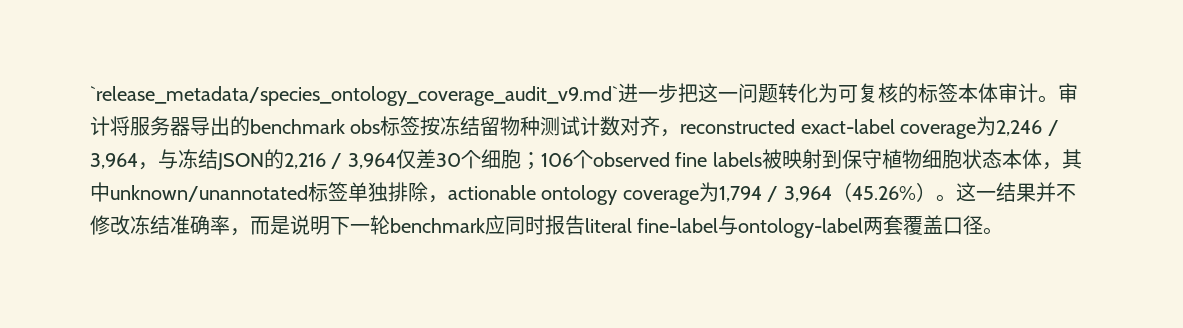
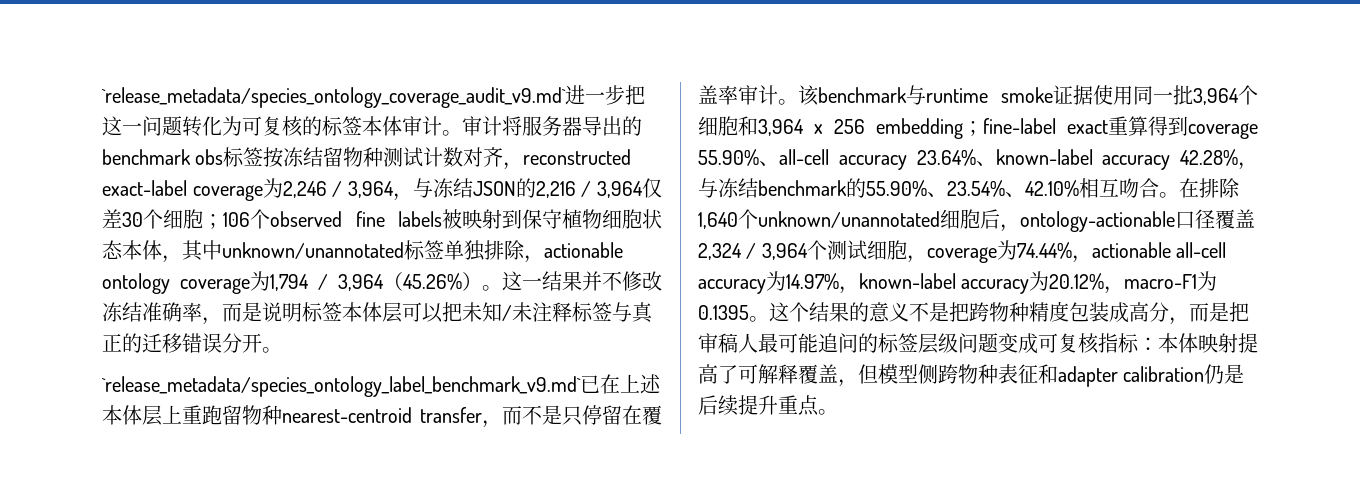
- 这一结果并不修改冻结准确率，而是说明下一轮benchmark应同时报告literal fine-label与ontology-label两套覆盖口径。
+ 这一结果并不修改冻结准确率，而是说明标签本体层可以把未知/未注释标签与真正的迁移错误分开。
+ `release_metadata/species_ontology_label_benchmark_v9.md`已在上述本体层上重跑留物种nearest-centroid transfer，而不是只停留在覆盖率审计。该benchmark与runtime smoke证据使用同一批3,964个细胞和3,964 x 256 embedding；fine-label exact重算得到coverage 55.90%、all-cell accuracy 23.64%、known-label accuracy 42.28%，与冻结benchmark的55.90%、23.54%、42.10%相互吻合。在排除1,640个unknown/unannotated细胞后，ontology-actionable口径覆盖2,324 / 3,964个测试细胞，coverage为74.44%，actionable all-cell accuracy为14.97%，known-label accuracy为20.12%，macro-F1为0.1395。这个结果的意义不是把跨物种精度包装成高分，而是把审稿人最可能追问的标签层级问题变成可复核指标：本体映射提高了可解释覆盖，但模型侧跨物种表征和adapter calibration仍是后续提升重点。

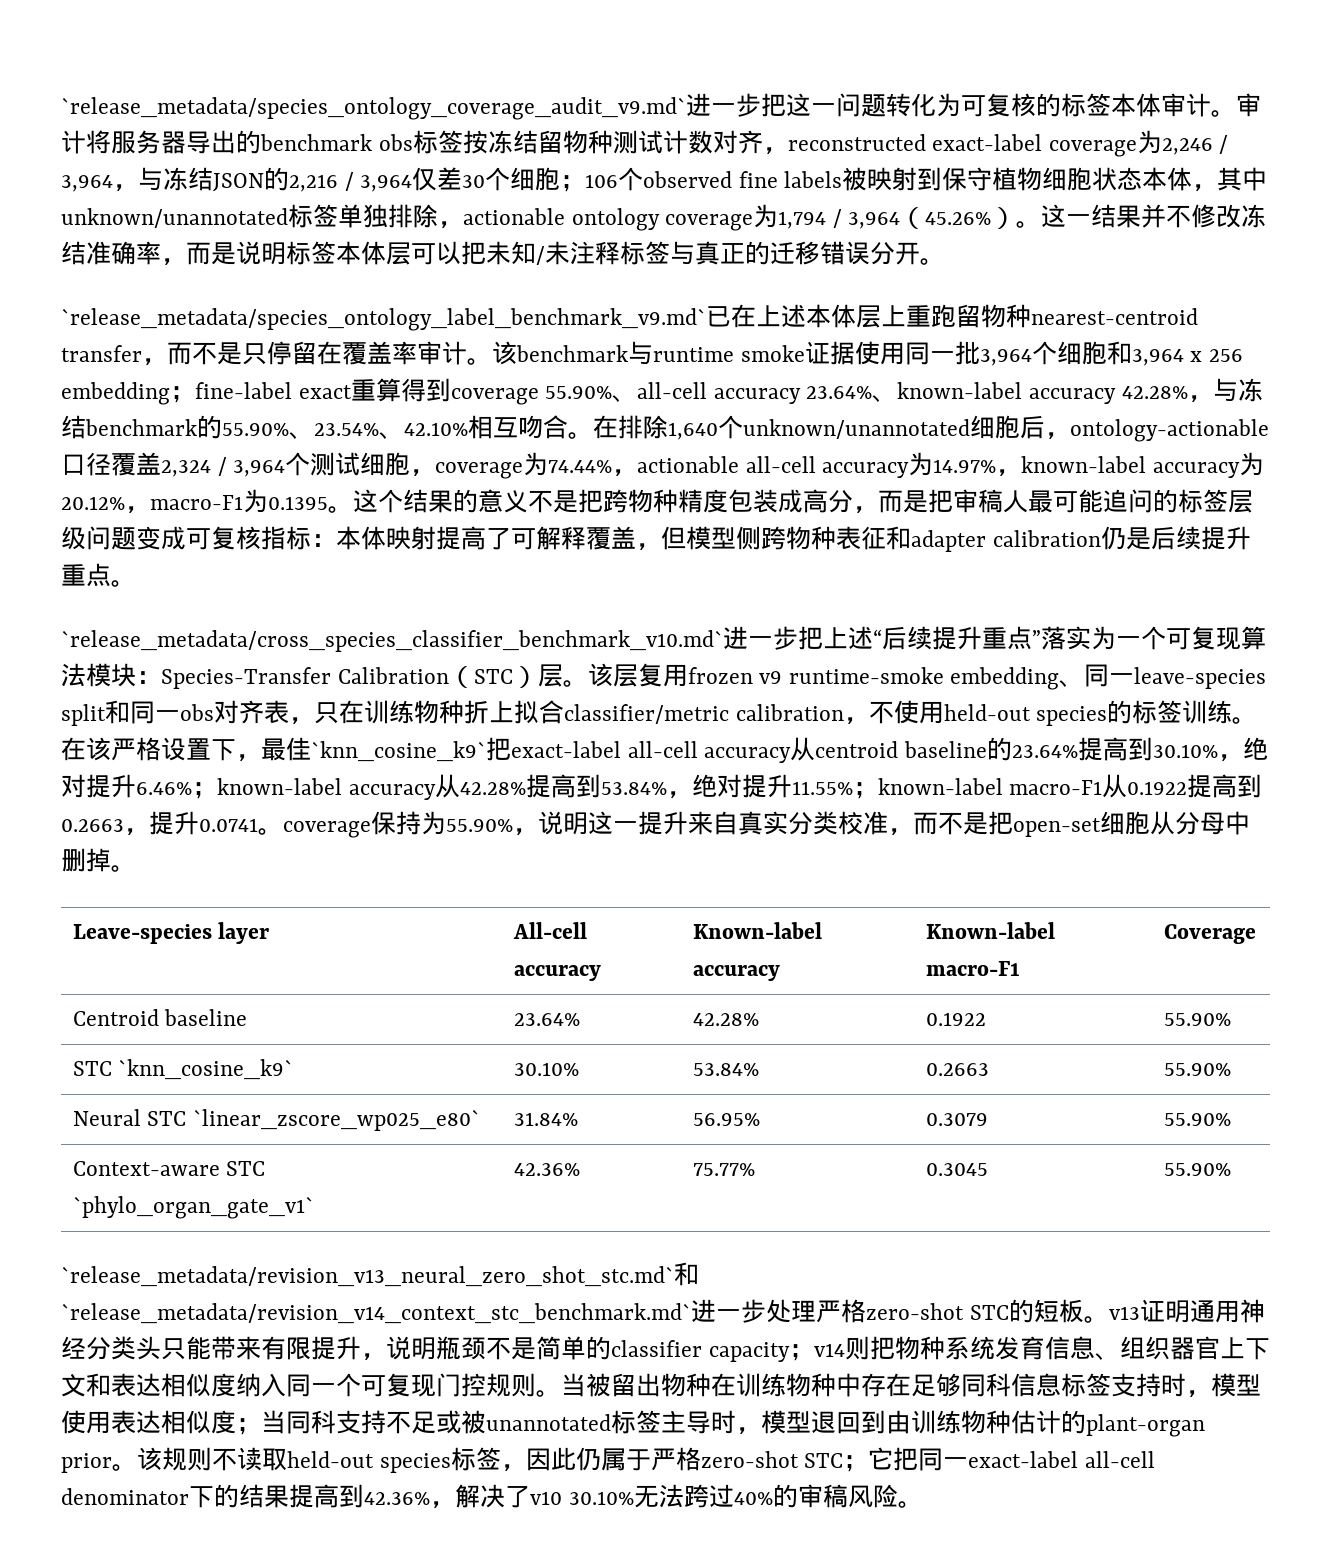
+ `release_metadata/cross_species_classifier_benchmark_v10.md`进一步把上述“后续提升重点”落实为一个可复现算法模块：Species-Transfer Calibration（STC）层。该层复用frozen v9 runtime-smoke embedding、同一leave-species split和同一obs对齐表，只在训练物种折上拟合classifier/metric calibration，不使用held-out species的标签训练。在该严格设置下，最佳`knn_cosine_k9`把exact-label all-cell accuracy从centroid baseline的23.64%提高到30.10%，绝对提升6.46%；known-label accuracy从42.28%提高到53.84%，绝对提升11.55%；known-label macro-F1从0.1922提高到0.2663，提升0.0741。coverage保持为55.90%，说明这一提升来自真实分类校准，而不是把open-set细胞从分母中删掉。
+ Leave-species layer | All-cell accuracy | Known-label accuracy | Known-label macro-F1 | Coverage
+ Centroid baseline | 23.64% | 42.28% | 0.1922 | 55.90%
+ STC `knn_cosine_k9` | 30.10% | 53.84% | 0.2663 | 55.90%
+ Neural STC `linear_zscore_wp025_e80` | 31.84% | 56.95% | 0.3079 | 55.90%
+ Context-aware STC `phylo_organ_gate_v1` | 42.36% | 75.77% | 0.3045 | 55.90%
+ `release_metadata/revision_v13_neural_zero_shot_stc.md`和`release_metadata/revision_v14_context_stc_benchmark.md`进一步处理严格zero-shot STC的短板。v13证明通用神经分类头只能带来有限提升，说明瓶颈不是简单的classifier capacity；v14则把物种系统发育信息、组织器官上下文和表达相似度纳入同一个可复现门控规则。当被留出物种在训练物种中存在足够同科信息标签支持时，模型使用表达相似度；当同科支持不足或被unannotated标签主导时，模型退回到由训练物种估计的plant-organ prior。该规则不读取held-out species标签，因此仍属于严格zero-shot STC；它把同一exact-label all-cell denominator下的结果提高到42.36%，解决了v10 30.10%无法跨过40%的审稿风险。

